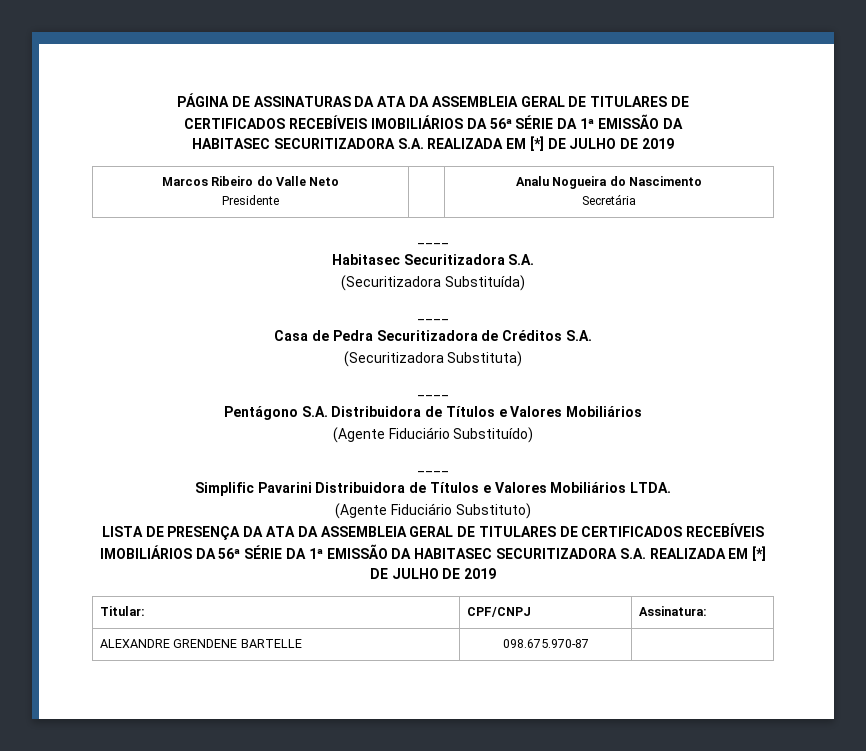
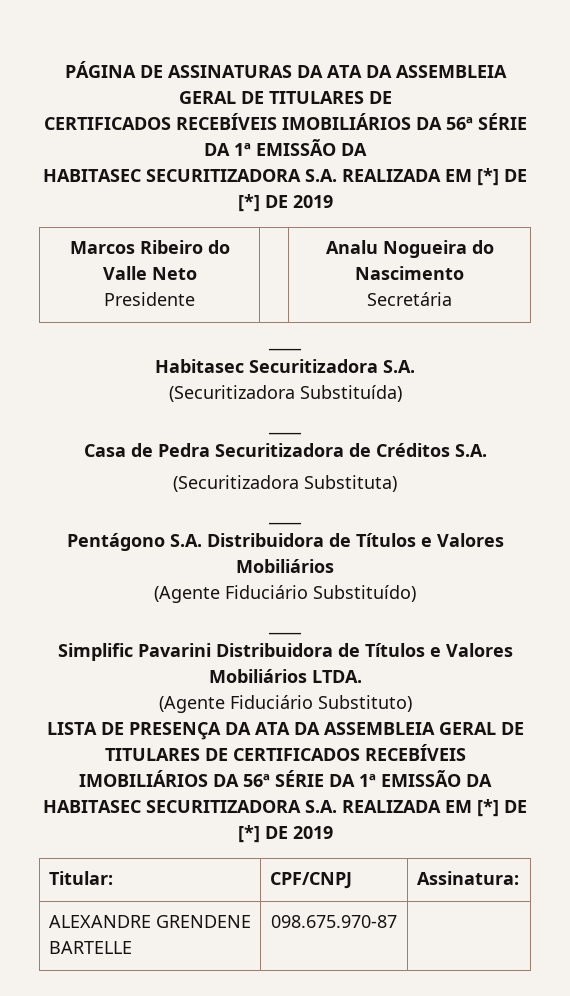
  PÁGINA DE ASSINATURAS DA ATA DA ASSEMBLEIA GERAL DE TITULARES DE
  CERTIFICADOS RECEBÍVEIS IMOBILIÁRIOS DA 56ª SÉRIE DA 1ª EMISSÃO DA
- HABITASEC SECURITIZADORA S.A. REALIZADA EM [*] DE JULHO DE 2019
+ HABITASEC SECURITIZADORA S.A. REALIZADA EM [*] DE [*] DE 2019
- LISTA DE PRESENÇA DA ATA DA ASSEMBLEIA GERAL DE TITULARES DE CERTIFICADOS RECEBÍVEIS IMOBILIÁRIOS DA 56ª SÉRIE DA 1ª EMISSÃO DA HABITASEC SECURITIZADORA S.A. REALIZADA EM [*] DE JULHO DE 2019
+ LISTA DE PRESENÇA DA ATA DA ASSEMBLEIA GERAL DE TITULARES DE CERTIFICADOS RECEBÍVEIS IMOBILIÁRIOS DA 56ª SÉRIE DA 1ª EMISSÃO DA HABITASEC SECURITIZADORA S.A. REALIZADA EM [*] DE [*] DE 2019

